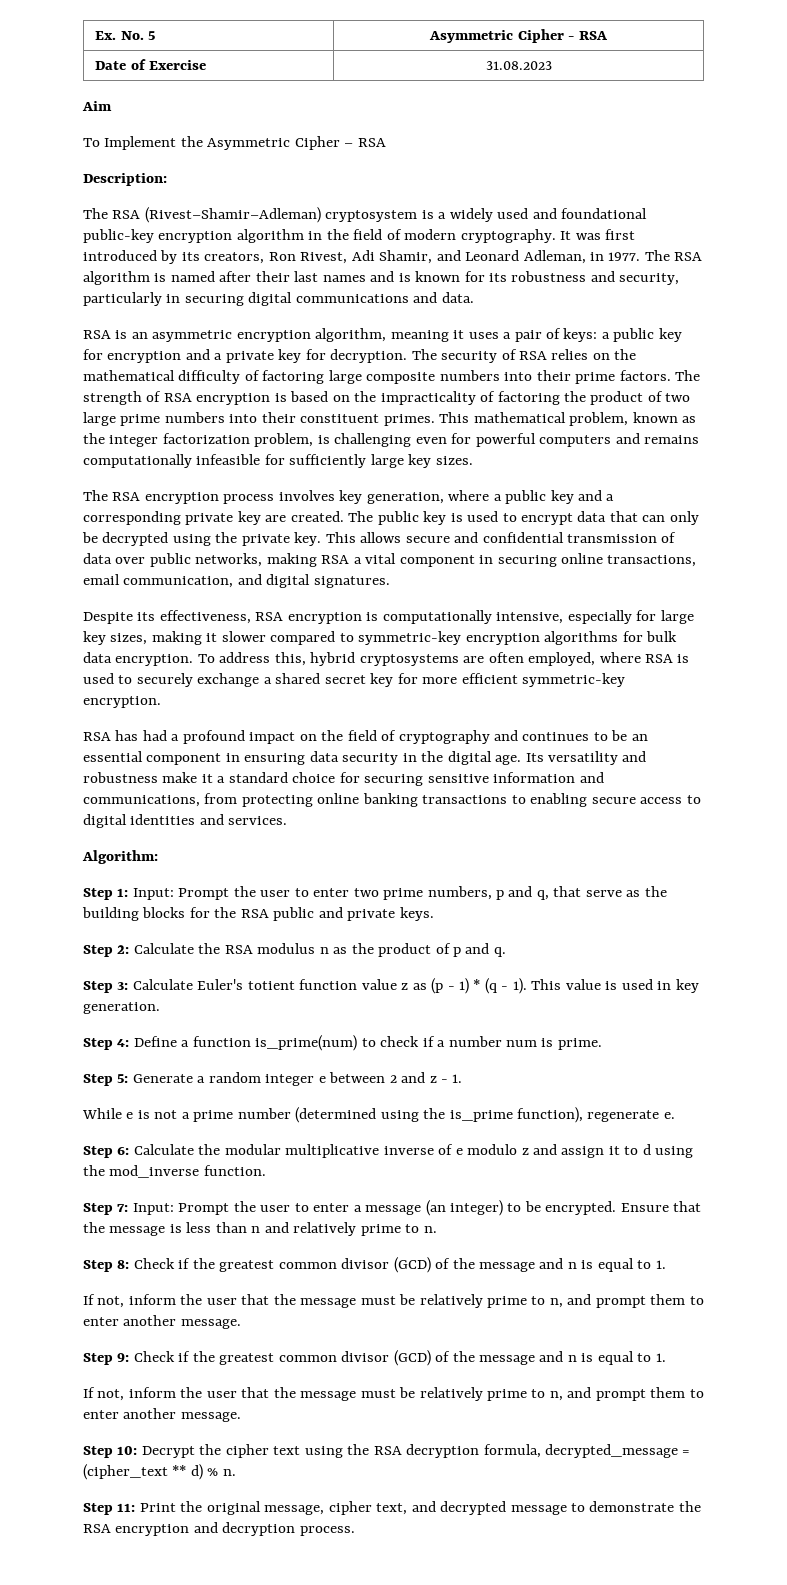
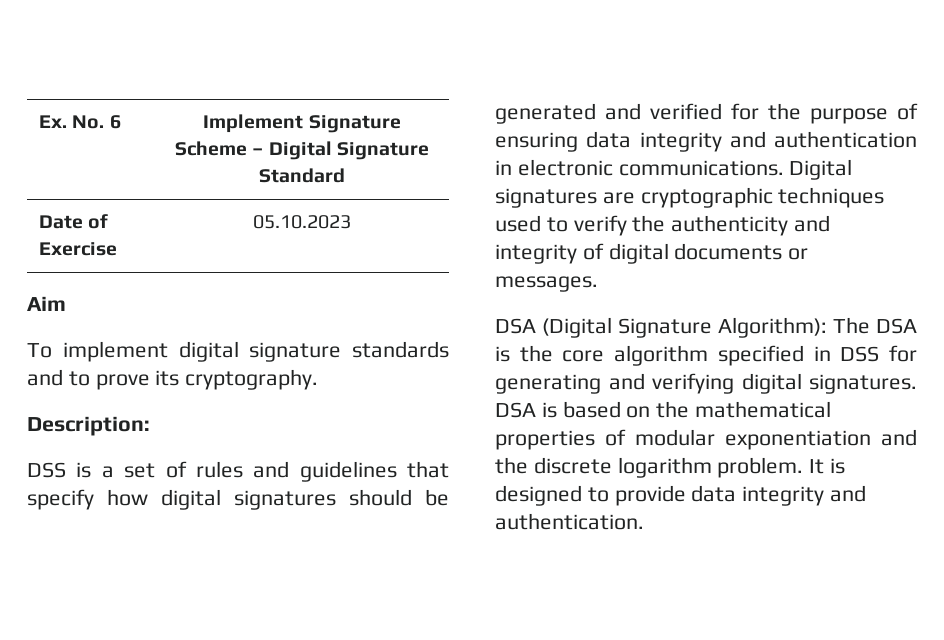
- Ex. No. 5 | Asymmetric Cipher - RSA
+ Ex. No. 6 | Implement Signature Scheme – Digital Signature Standard
- Date of Exercise | 31.08.2023
+ Date of Exercise | 05.10.2023
- To Implement the Asymmetric Cipher – RSA
+ To implement digital signature standards and to prove its cryptography.
  Description:
- The RSA (Rivest–Shamir–Adleman) cryptosystem is a widely used and foundational public-key encryption algorithm in the field of modern cryptography. It was first introduced by its creators, Ron Rivest, Adi Shamir, and Leonard Adleman, in 1977. The RSA algorithm is named after their last names and is known for its robustness and security, particularly in securing digital communications and data.
- RSA is an asymmetric encryption algorithm, meaning it uses a pair of keys: a public key for encryption and a private key for decryption. The security of RSA relies on the mathematical difficulty of factoring large composite numbers into their prime factors. The strength of RSA encryption is based on the impracticality of factoring the product of two large prime numbers into their constituent primes. This mathematical problem, known as the integer factorization problem, is challenging even for powerful computers and remains computationally infeasible for sufficiently large key sizes.
- The RSA encryption process involves key generation, where a public key and a corresponding private key are created. The public key is used to encrypt data that can only be decrypted using the private key. This allows secure and confidential transmission of data over public networks, making RSA a vital component in securing online transactions, email communication, and digital signatures.
- Despite its effectiveness, RSA encryption is computationally intensive, especially for large key sizes, making it slower compared to symmetric-key encryption algorithms for bulk data encryption. To address this, hybrid cryptosystems are often employed, where RSA is used to securely exchange a shared secret key for more efficient symmetric-key encryption.
- RSA has had a profound impact on the field of cryptography and continues to be an essential component in ensuring data security in the digital age. Its versatility and robustness make it a standard choice for securing sensitive information and communications, from protecting online banking transactions to enabling secure access to digital identities and services.
- Algorithm:
- Step 1: Input: Prompt the user to enter two prime numbers, p and q, that serve as the building blocks for the RSA public and private keys.
- Step 2: Calculate the RSA modulus n as the product of p and q.
- Step 3: Calculate Euler's totient function value z as (p - 1) * (q - 1). This value is used in key generation.
- Step 4: Define a function is_prime(num) to check if a number num is prime.
- Step 5: Generate a random integer e between 2 and z - 1.
- While e is not a prime number (determined using the is_prime function), regenerate e.
- Step 6: Calculate the modular multiplicative inverse of e modulo z and assign it to d using the mod_inverse function.
- Step 7: Input: Prompt the user to enter a message (an integer) to be encrypted. Ensure that the message is less than n and relatively prime to n.
- Step 8: Check if the greatest common divisor (GCD) of the message and n is equal to 1.
- If not, inform the user that the message must be relatively prime to n, and prompt them to enter another message.
- Step 9: Check if the greatest common divisor (GCD) of the message and n is equal to 1.
- If not, inform the user that the message must be relatively prime to n, and prompt them to enter another message.
- Step 10: Decrypt the cipher text using the RSA decryption formula, decrypted_message = (cipher_text ** d) % n.
- Step 11: Print the original message, cipher text, and decrypted message to demonstrate the RSA encryption and decryption process.
+ DSS is a set of rules and guidelines that specify how digital signatures should be generated and verified for the purpose of ensuring data integrity and authentication in electronic communications. Digital signatures are cryptographic techniques used to verify the authenticity and integrity of digital documents or messages.
+ DSA (Digital Signature Algorithm): The DSA is the core algorithm specified in DSS for generating and verifying digital signatures. DSA is based on the mathematical properties of modular exponentiation and the discrete logarithm problem. It is designed to provide data integrity and authentication.

